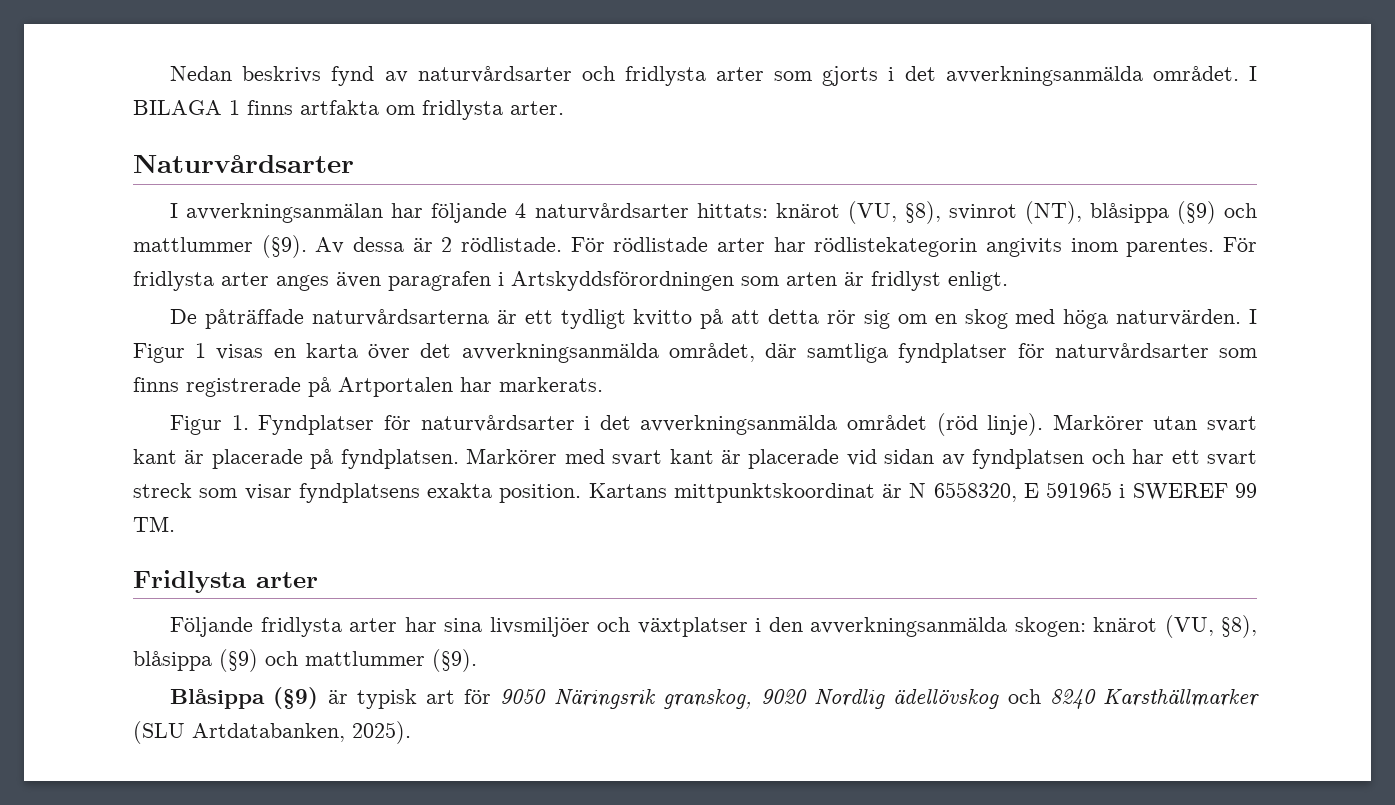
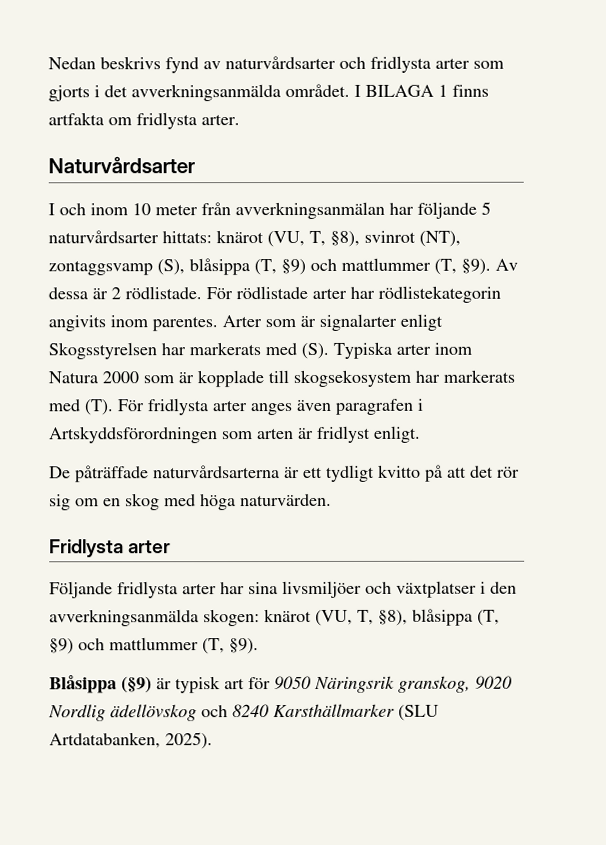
- I avverkningsanmälan har följande 4 naturvårdsarter hittats: knärot (VU, §8), svinrot (NT), blåsippa (§9) och mattlummer (§9).
+ I och inom 10 meter från avverkningsanmälan har följande 5 naturvårdsarter hittats: knärot (VU, T, §8), svinrot (NT), zontaggsvamp (S), blåsippa (T, §9) och mattlummer (T, §9).
- För fridlysta arter anges även paragrafen i Artskyddsförordningen som arten är fridlyst enligt.
+ Arter som är signalarter enligt Skogsstyrelsen har markerats med (S). Typiska arter inom Natura 2000 som är kopplade till skogsekosystem har markerats med (T). För fridlysta arter anges även paragrafen i Artskyddsförordningen som arten är fridlyst enligt.
- De påträffade naturvårdsarterna är ett tydligt kvitto på att detta rör sig om en skog med höga naturvärden. I Figur 1 visas en karta över det avverkningsanmälda området, där samtliga fyndplatser för naturvårdsarter som finns registrerade på Artportalen har markerats.
- Figur 1. Fyndplatser för naturvårdsarter i det avverkningsanmälda området (röd linje). Markörer utan svart kant är placerade på fyndplatsen. Markörer med svart kant är placerade vid sidan av fyndplatsen och har ett svart streck som visar fyndplatsens exakta position. Kartans mittpunktskoordinat är N 6558320, E 591965 i SWEREF 99 TM.
+ De påträffade naturvårdsarterna är ett tydligt kvitto på att det rör sig om en skog med höga naturvärden.
- Följande fridlysta arter har sina livsmiljöer och växtplatser i den avverkningsanmälda skogen: knärot (VU, §8), blåsippa (§9) och mattlummer (§9).
+ Följande fridlysta arter har sina livsmiljöer och växtplatser i den avverkningsanmälda skogen: knärot (VU, T, §8), blåsippa (T, §9) och mattlummer (T, §9).

